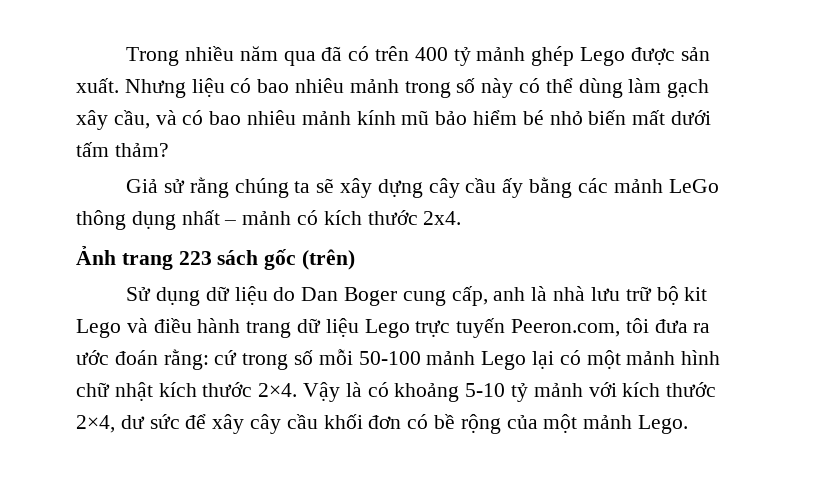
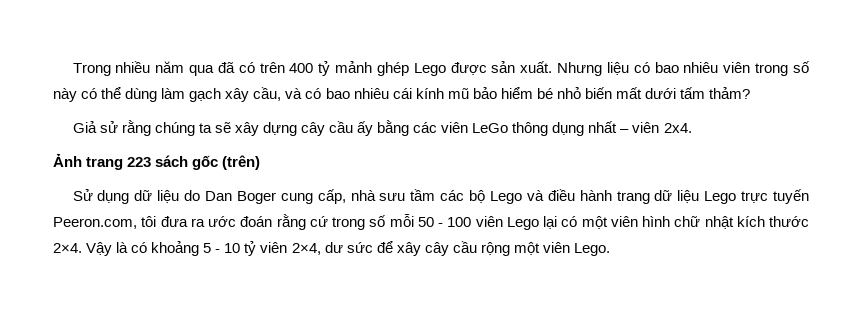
- Nhưng liệu có bao nhiêu mảnh trong số này có thể dùng làm gạch xây cầu, và có bao nhiêu mảnh kính mũ bảo hiểm bé nhỏ biến mất dưới tấm thảm?
+ Nhưng liệu có bao nhiêu viên trong số này có thể dùng làm gạch xây cầu, và có bao nhiêu cái kính mũ bảo hiểm bé nhỏ biến mất dưới tấm thảm?
- Giả sử rằng chúng ta sẽ xây dựng cây cầu ấy bằng các mảnh LeGo thông dụng nhất – mảnh có kích thước 2x4.
+ Giả sử rằng chúng ta sẽ xây dựng cây cầu ấy bằng các viên LeGo thông dụng nhất – viên 2x4.
- Sử dụng dữ liệu do Dan Boger cung cấp, anh là nhà lưu trữ bộ kit Lego và điều hành trang dữ liệu Lego trực tuyến Peeron.com, tôi đưa ra ước đoán rằng: cứ trong số mỗi 50-100 mảnh Lego lại có một mảnh hình chữ nhật kích thước 2×4.
+ Sử dụng dữ liệu do Dan Boger cung cấp, nhà sưu tầm các bộ Lego và điều hành trang dữ liệu Lego trực tuyến Peeron.com, tôi đưa ra ước đoán rằng cứ trong số mỗi 50 - 100 viên Lego lại có một viên hình chữ nhật kích thước 2×4.
- Vậy là có khoảng 5-10 tỷ mảnh với kích thước 2×4, dư sức để xây cây cầu khối đơn có bề rộng của một mảnh Lego.
+ Vậy là có khoảng 5 - 10 tỷ viên 2×4, dư sức để xây cây cầu rộng một viên Lego.

